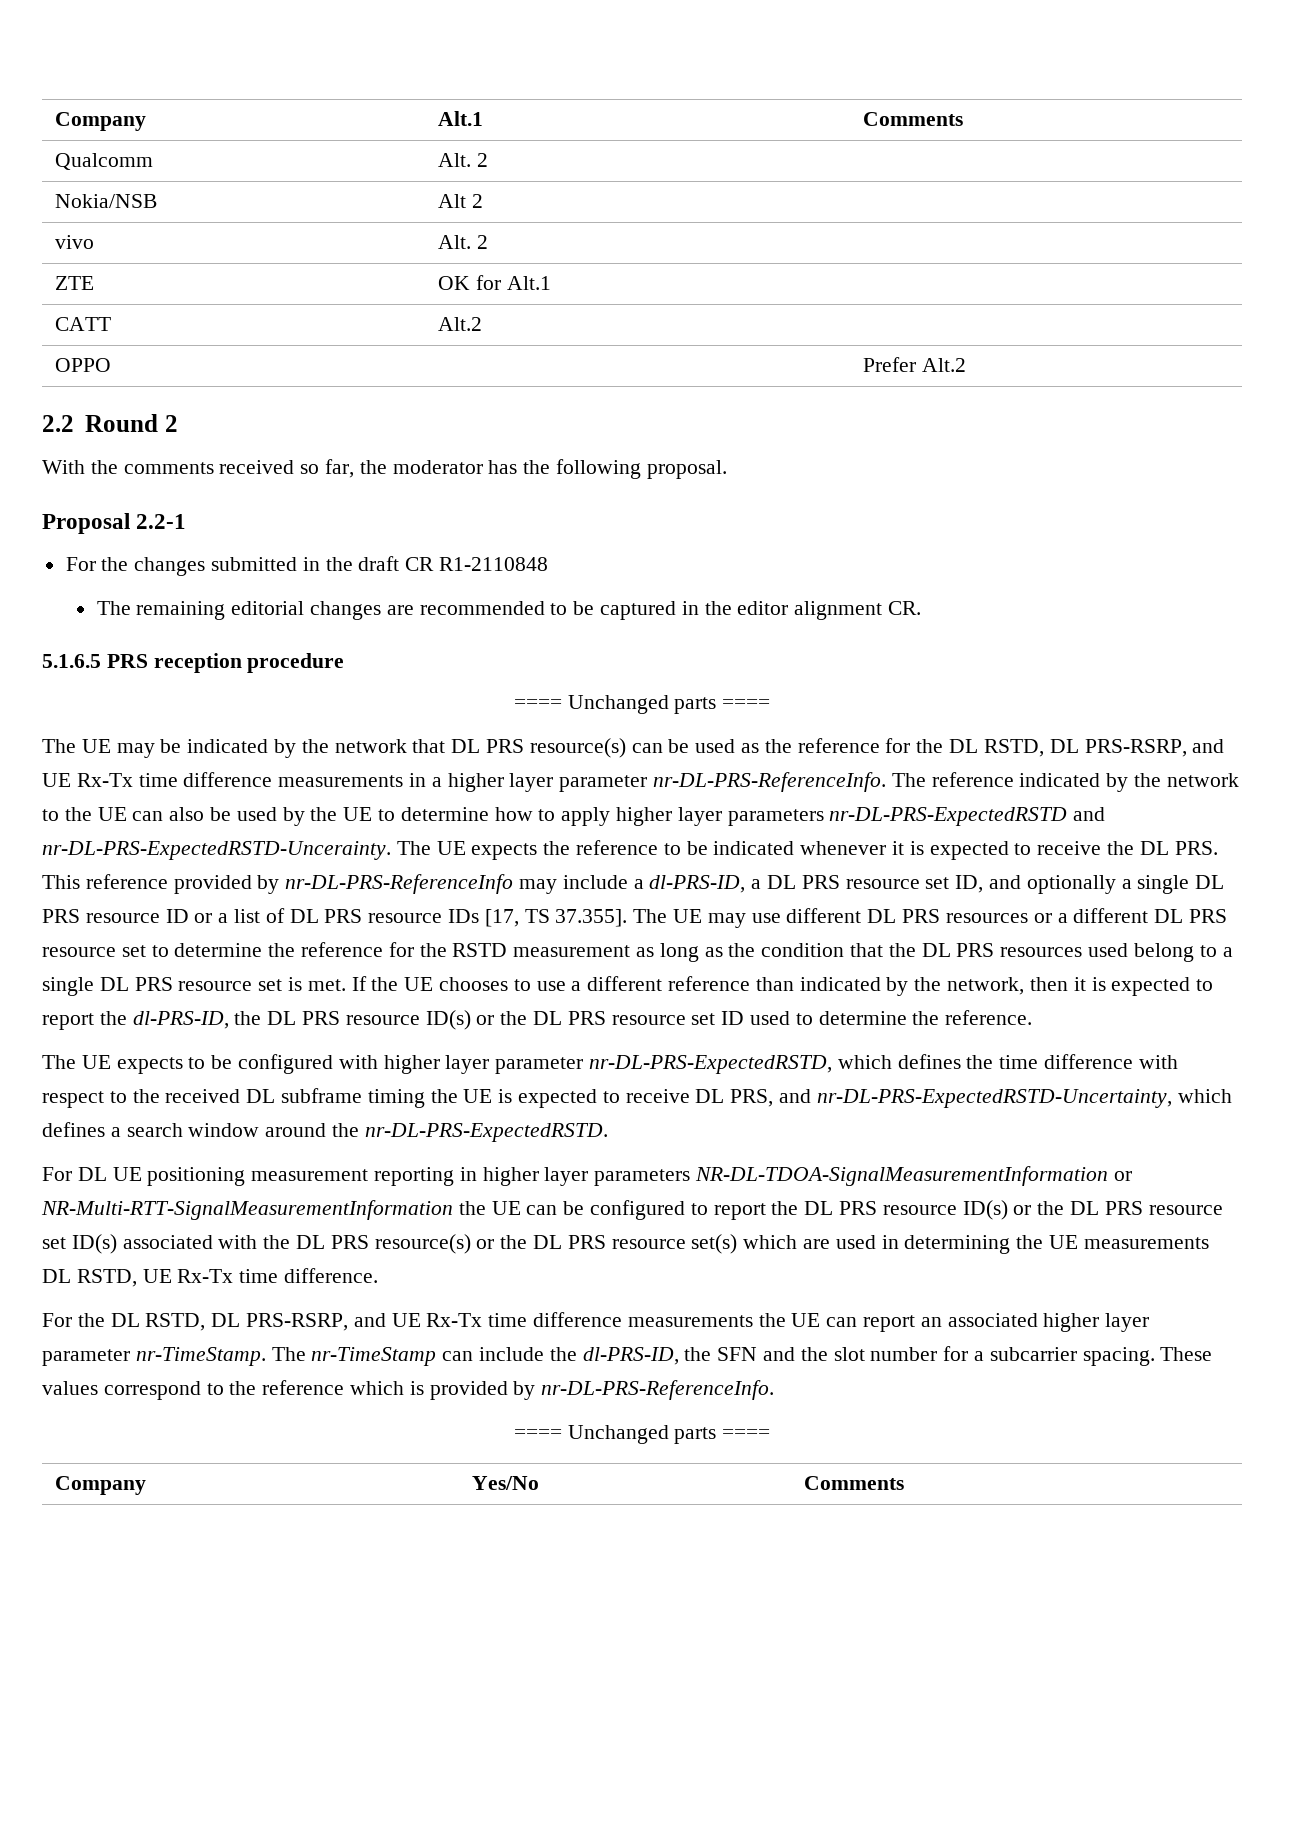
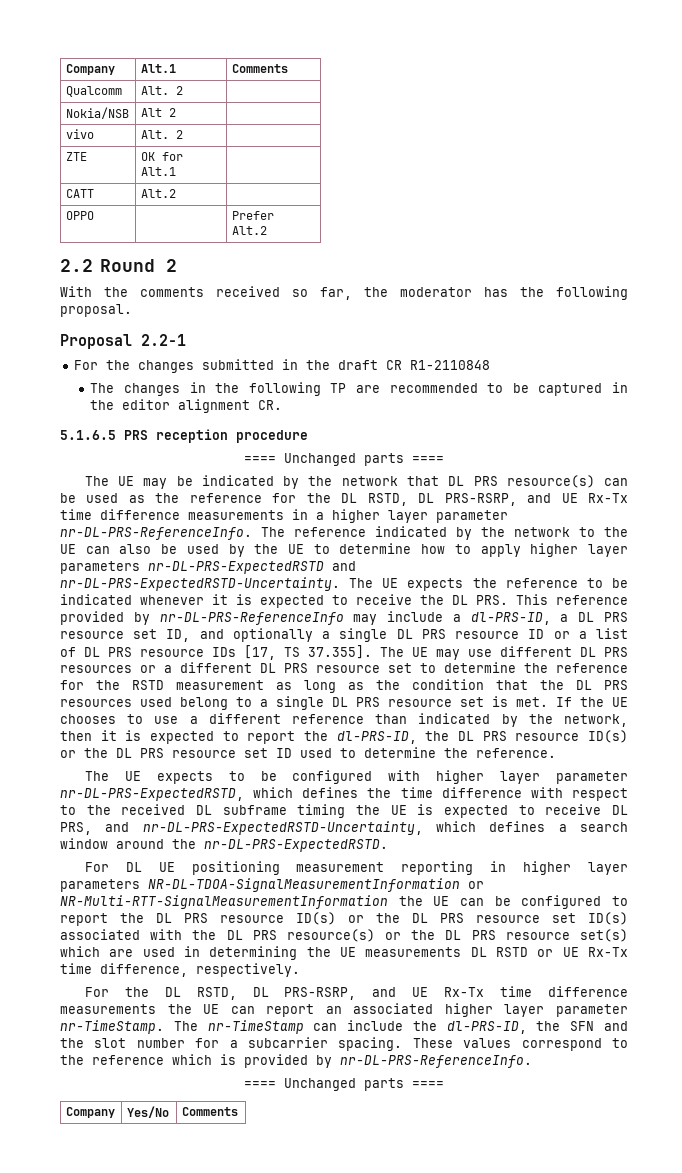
- The remaining editorial changes are recommended to be captured in the editor alignment CR.
+ The changes in the following TP are recommended to be captured in the editor alignment CR.
- The reference indicated by the network to the UE can also be used by the UE to determine how to apply higher layer parameters nr-DL-PRS-ExpectedRSTD and nr-DL-PRS-ExpectedRSTD-Uncerainty.
+ The reference indicated by the network to the UE can also be used by the UE to determine how to apply higher layer parameters nr-DL-PRS-ExpectedRSTD and nr-DL-PRS-ExpectedRSTD-Uncertainty.
- For DL UE positioning measurement reporting in higher layer parameters NR-DL-TDOA-SignalMeasurementInformation or NR-Multi-RTT-SignalMeasurementInformation the UE can be configured to report the DL PRS resource ID(s) or the DL PRS resource set ID(s) associated with the DL PRS resource(s) or the DL PRS resource set(s) which are used in determining the UE measurements DL RSTD, UE Rx-Tx time difference.
+ For DL UE positioning measurement reporting in higher layer parameters NR-DL-TDOA-SignalMeasurementInformation or NR-Multi-RTT-SignalMeasurementInformation the UE can be configured to report the DL PRS resource ID(s) or the DL PRS resource set ID(s) associated with the DL PRS resource(s) or the DL PRS resource set(s) which are used in determining the UE measurements DL RSTD or UE Rx-Tx time difference, respectively.

